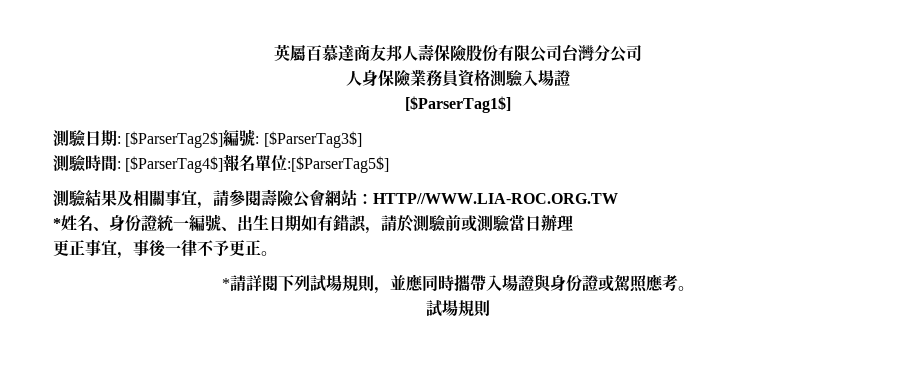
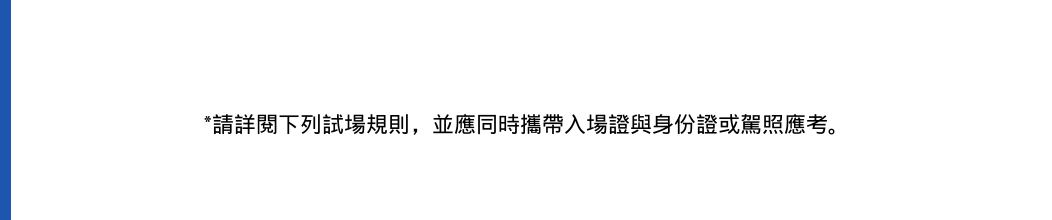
- 英屬百慕達商友邦人壽保險股份有限公司台灣分公司
- 人身保險業務員資格測驗入場證
- [$ParserTag1$]
- 測驗日期: [$ParserTag2$]編號: [$ParserTag3$]
- 測驗時間: [$ParserTag4$]報名單位:[$ParserTag5$]
- 測驗結果及相關事宜，請參閱壽險公會網站：HTTP//WWW.LIA-ROC.ORG.TW
- *姓名、身份證統一編號、出生日期如有錯誤，請於測驗前或測驗當日辦理
- 更正事宜，事後一律不予更正。
  *請詳閱下列試場規則，並應同時攜帶入場證與身份證或駕照應考。
- 試場規則

